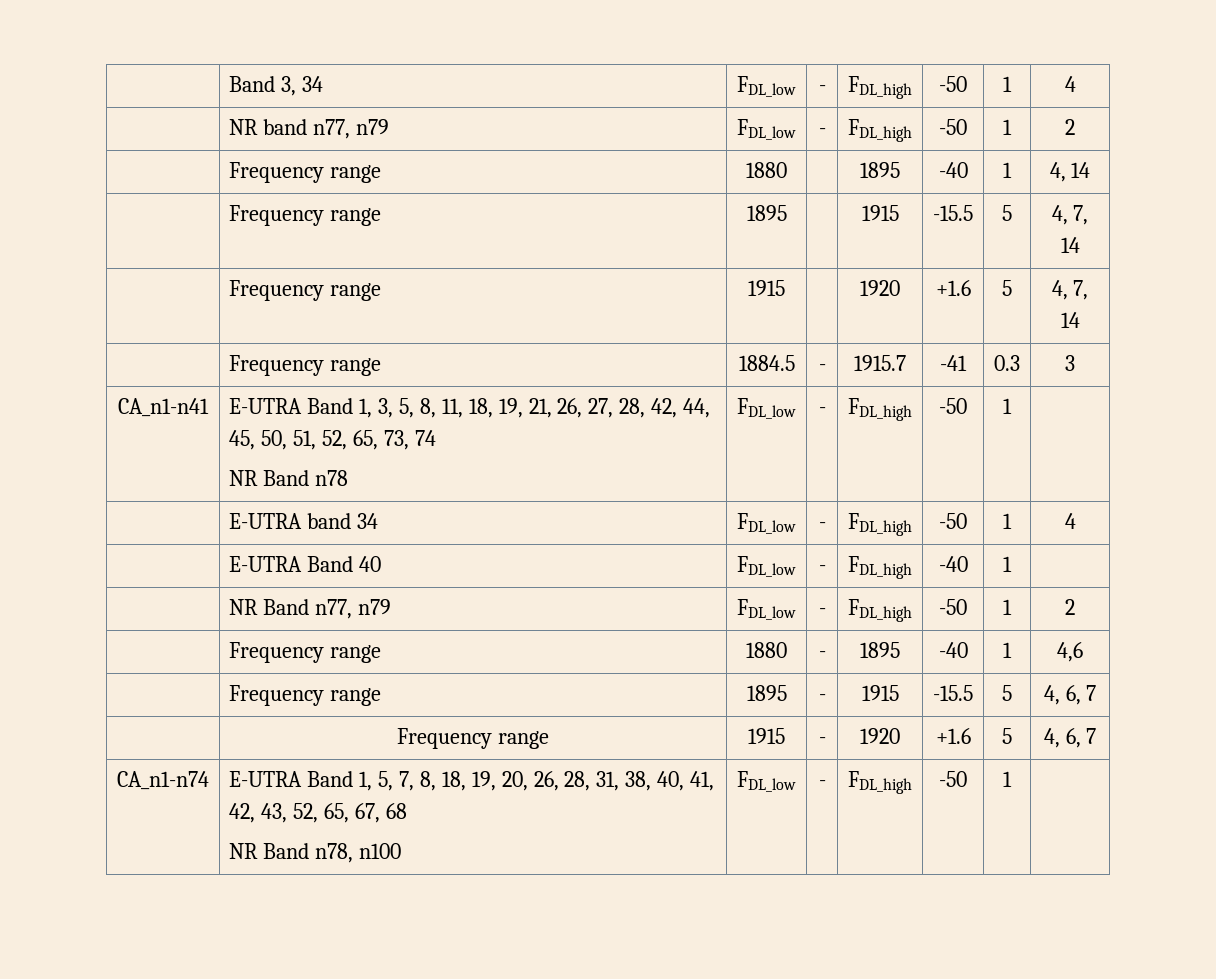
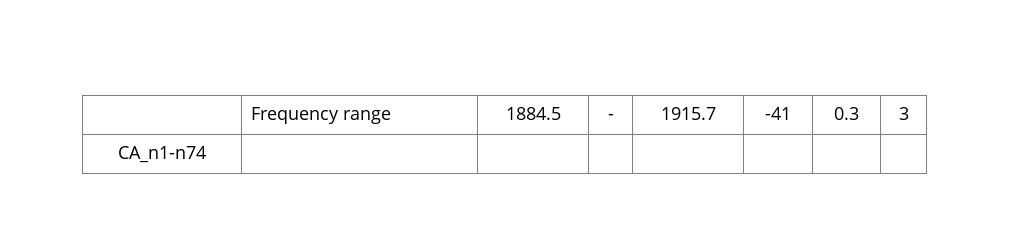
- | Band 3, 34 | FDL_low | - | FDL_high | -50 | 1 | 4
- | NR band n77, n79 | FDL_low | - | FDL_high | -50 | 1 | 2
- | Frequency range | 1880 | | 1895 | -40 | 1 | 4, 14
- | Frequency range | 1895 | | 1915 | -15.5 | 5 | 4, 7, 14
- | Frequency range | 1915 | | 1920 | +1.6 | 5 | 4, 7, 14
- CA_n1-n41 | E-UTRA Band 1, 3, 5, 8, 11, 18, 19, 21, 26, 27, 28, 42, 44, 45, 50, 51, 52, 65, 73, 74
- NR Band n78 | FDL_low | - | FDL_high | -50 | 1 |
- | E-UTRA band 34 | FDL_low | - | FDL_high | -50 | 1 | 4
- | E-UTRA Band 40 | FDL_low | - | FDL_high | -40 | 1 |
- | NR Band n77, n79 | FDL_low | - | FDL_high | -50 | 1 | 2
- | Frequency range | 1880 | - | 1895 | -40 | 1 | 4,6
- | Frequency range | 1895 | - | 1915 | -15.5 | 5 | 4, 6, 7
- | Frequency range | 1915 | - | 1920 | +1.6 | 5 | 4, 6, 7
- CA_n1-n74 | E-UTRA Band 1, 5, 7, 8, 18, 19, 20, 26, 28, 31, 38, 40, 41, 42, 43, 52, 65, 67, 68
- NR Band n78, n100 | FDL_low | - | FDL_high | -50 | 1 |
+ CA_n1-n74 | | | | | | |

